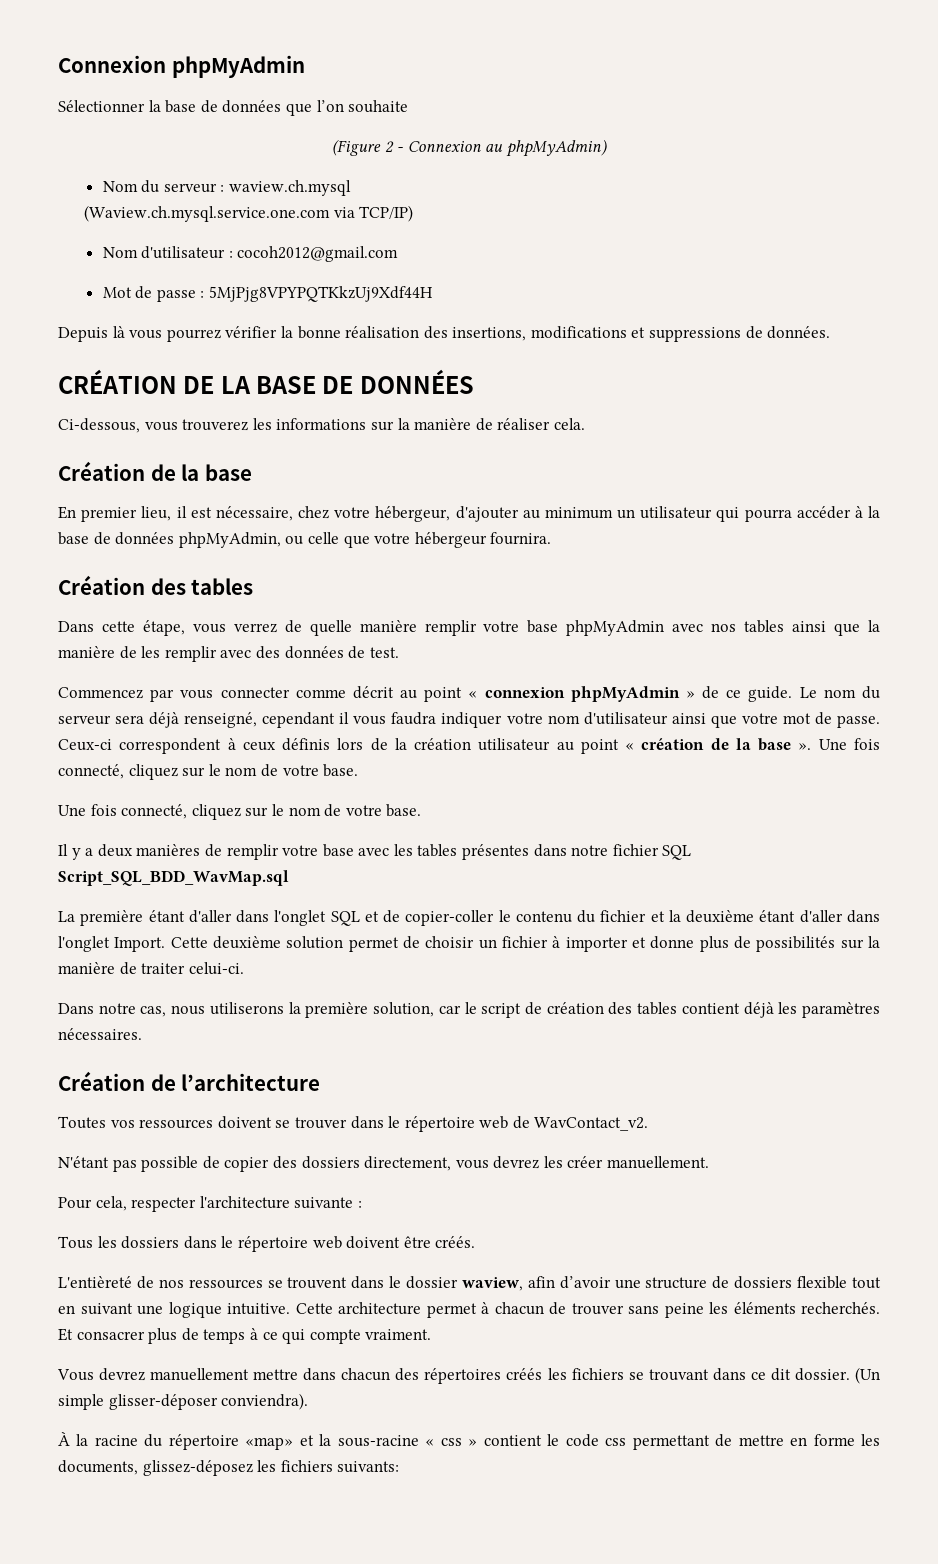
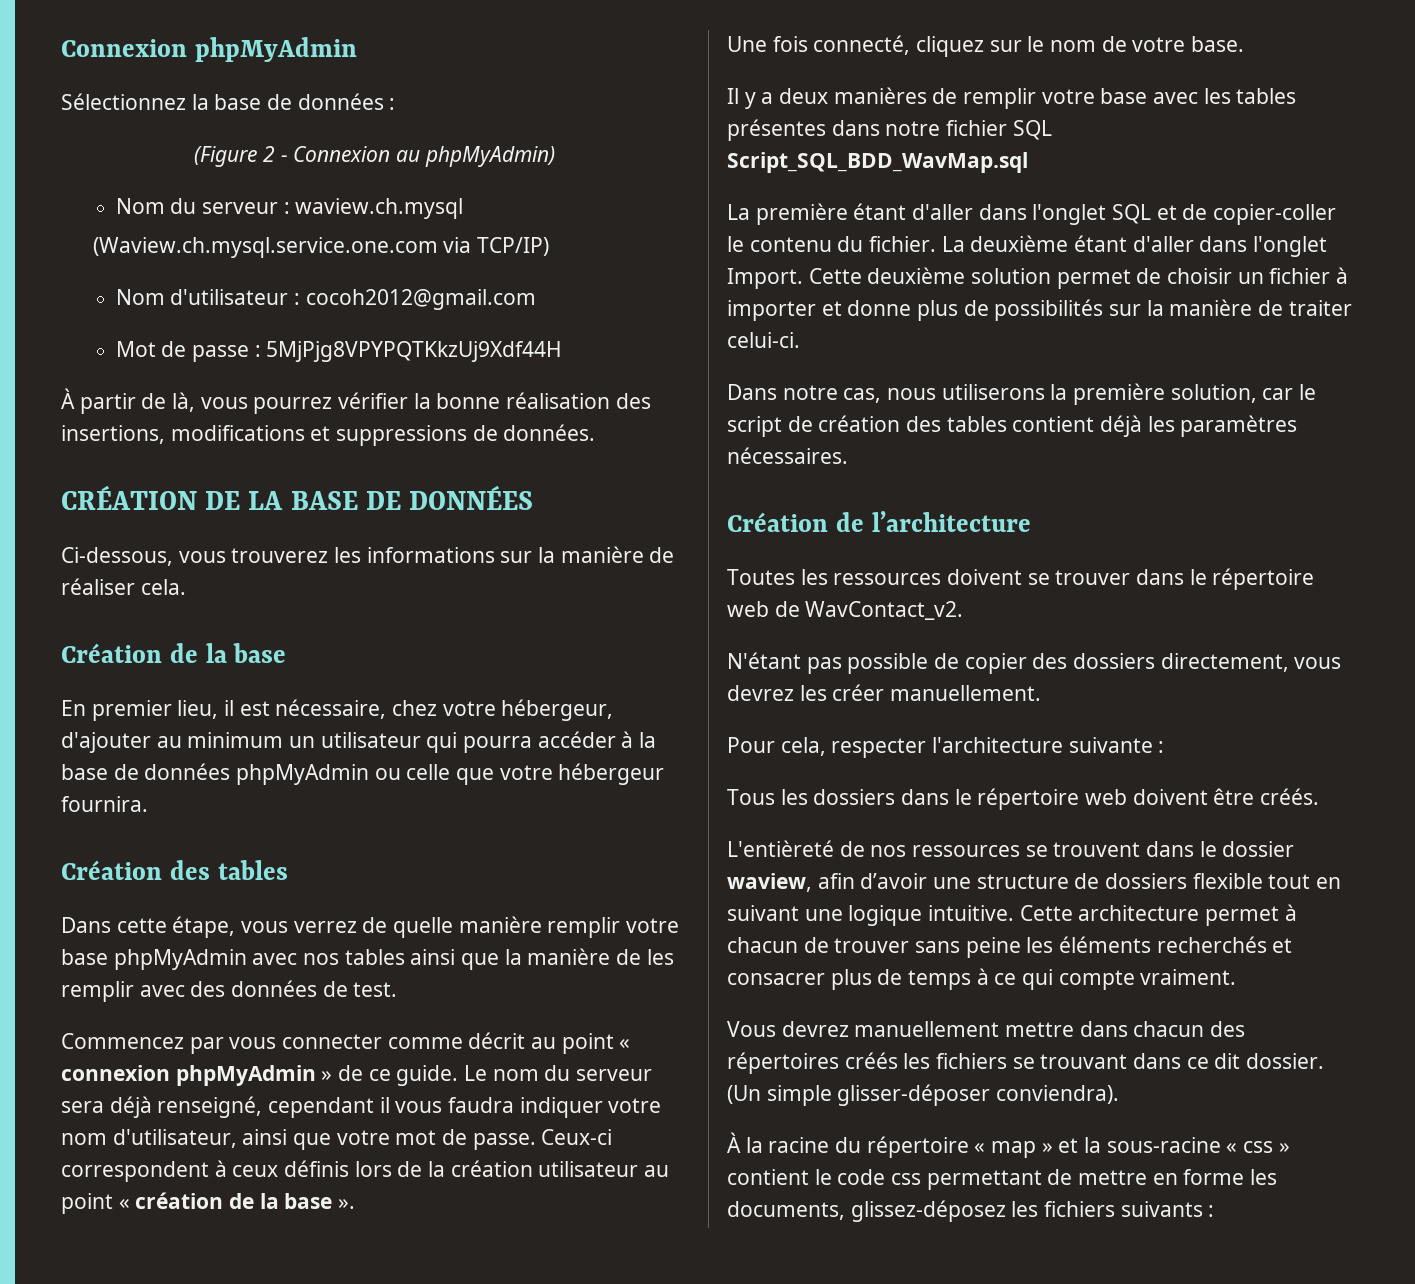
- Sélectionner la base de données que l’on souhaite
+ Sélectionnez la base de données :
- Depuis là vous pourrez vérifier la bonne réalisation des insertions, modifications et suppressions de données.
+ À partir de là, vous pourrez vérifier la bonne réalisation des insertions, modifications et suppressions de données.
- En premier lieu, il est nécessaire, chez votre hébergeur, d'ajouter au minimum un utilisateur qui pourra accéder à la base de données phpMyAdmin, ou celle que votre hébergeur fournira.
+ En premier lieu, il est nécessaire, chez votre hébergeur, d'ajouter au minimum un utilisateur qui pourra accéder à la base de données phpMyAdmin ou celle que votre hébergeur fournira.
- Le nom du serveur sera déjà renseigné, cependant il vous faudra indiquer votre nom d'utilisateur ainsi que votre mot de passe.
+ Le nom du serveur sera déjà renseigné, cependant il vous faudra indiquer votre nom d'utilisateur, ainsi que votre mot de passe.
- Ceux-ci correspondent à ceux définis lors de la création utilisateur au point « création de la base ». Une fois connecté, cliquez sur le nom de votre base.
+ Ceux-ci correspondent à ceux définis lors de la création utilisateur au point « création de la base ».
- La première étant d'aller dans l'onglet SQL et de copier-coller le contenu du fichier et la deuxième étant d'aller dans l'onglet Import.
+ La première étant d'aller dans l'onglet SQL et de copier-coller le contenu du fichier. La deuxième étant d'aller dans l'onglet Import.
- Toutes vos ressources doivent se trouver dans le répertoire web de WavContact_v2.
+ Toutes les ressources doivent se trouver dans le répertoire web de WavContact_v2.
- Cette architecture permet à chacun de trouver sans peine les éléments recherchés. Et consacrer plus de temps à ce qui compte vraiment.
+ Cette architecture permet à chacun de trouver sans peine les éléments recherchés et consacrer plus de temps à ce qui compte vraiment.
- À la racine du répertoire «map» et la sous-racine « css » contient le code css permettant de mettre en forme les documents, glissez-déposez les fichiers suivants:
+ À la racine du répertoire « map » et la sous-racine « css » contient le code css permettant de mettre en forme les documents, glissez-déposez les fichiers suivants :

